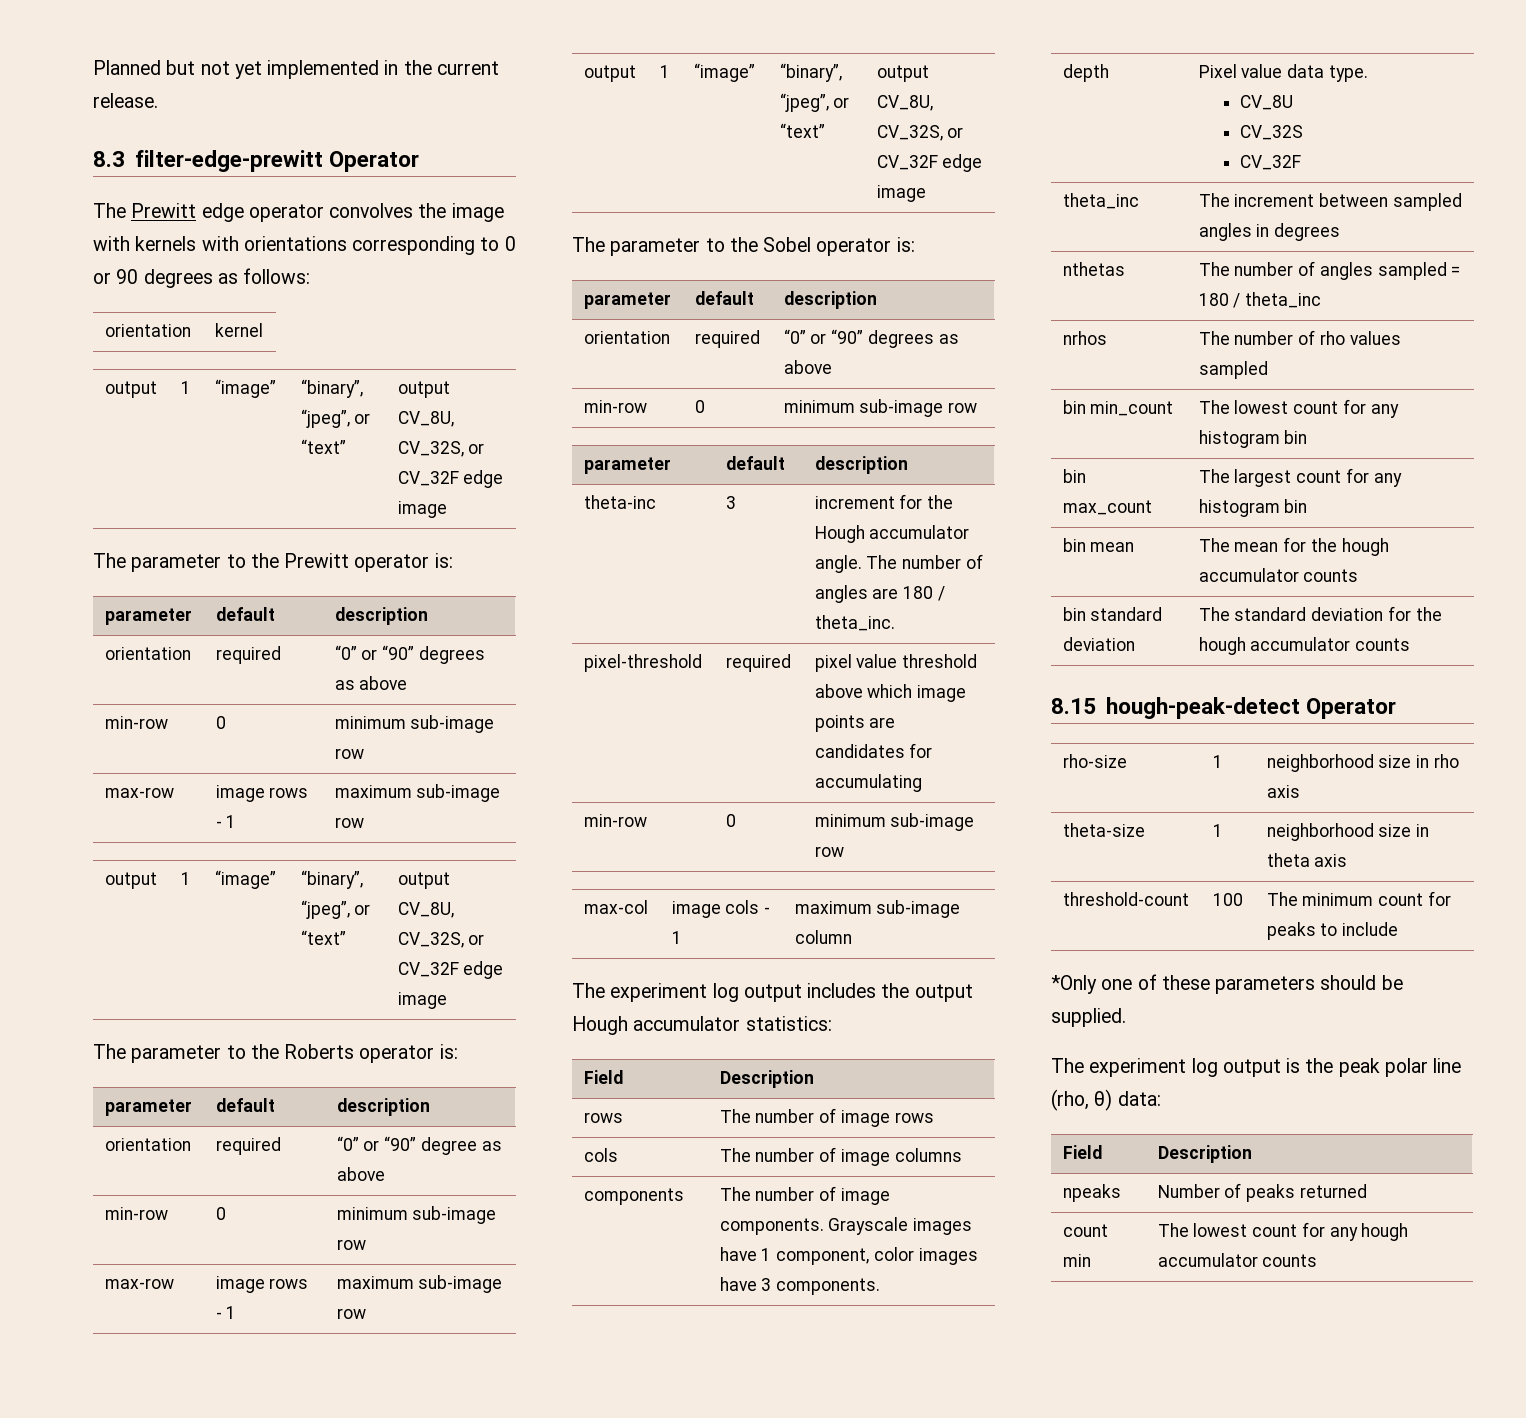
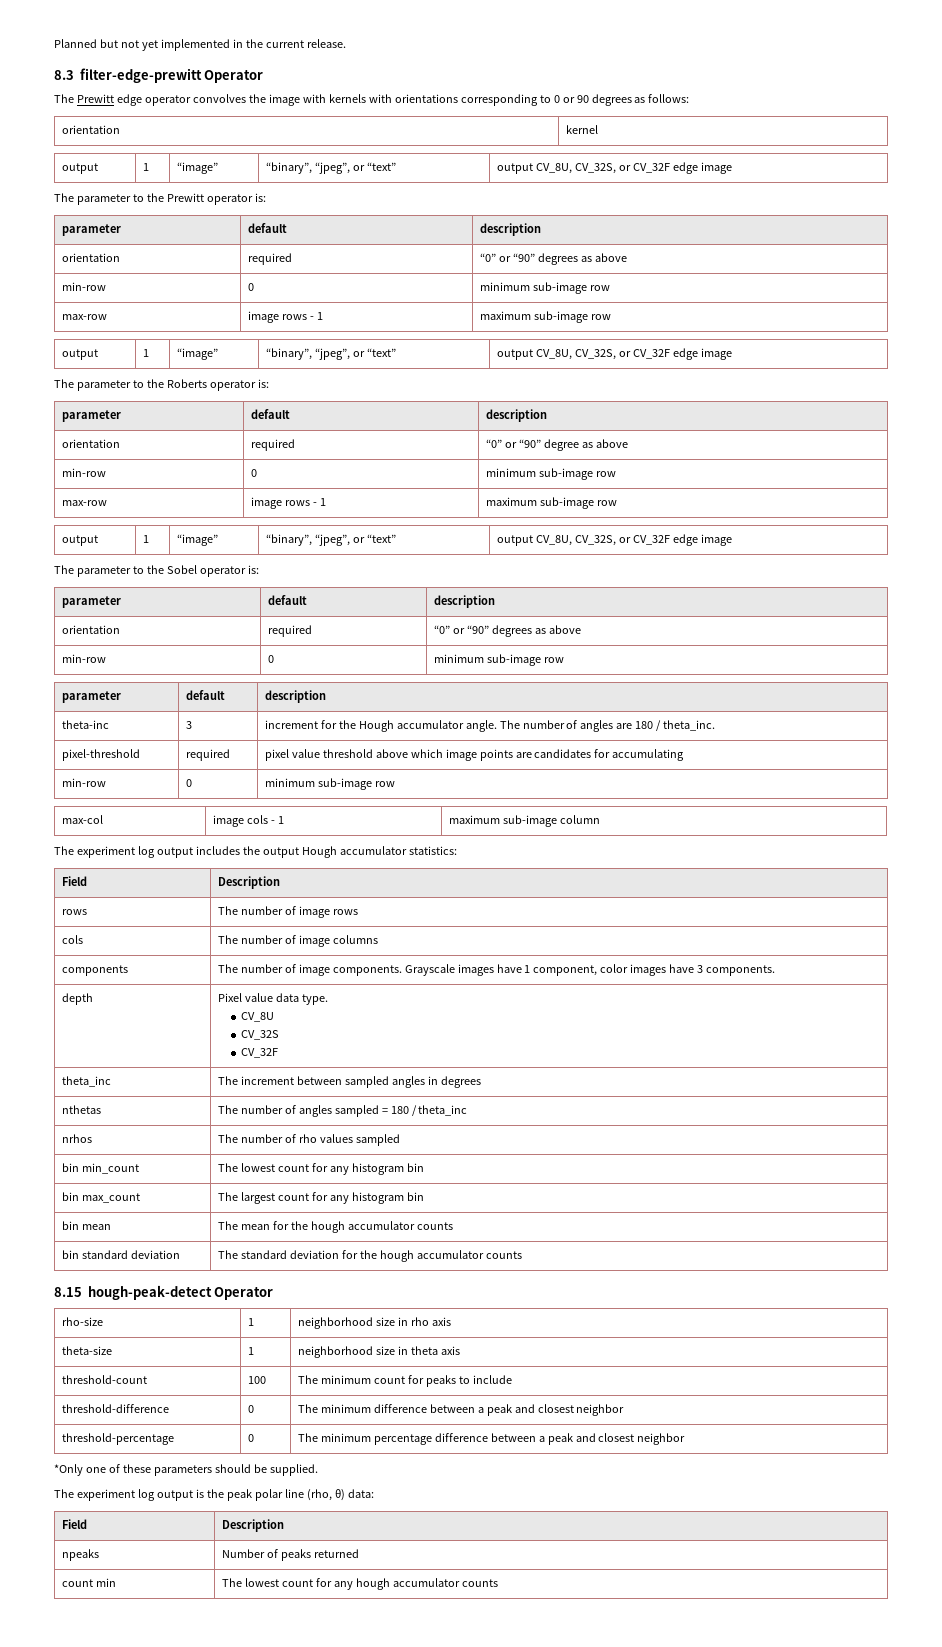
+ threshold-difference | 0 | The minimum difference between a peak and closest neighbor
+ threshold-percentage | 0 | The minimum percentage difference between a peak and closest neighbor

